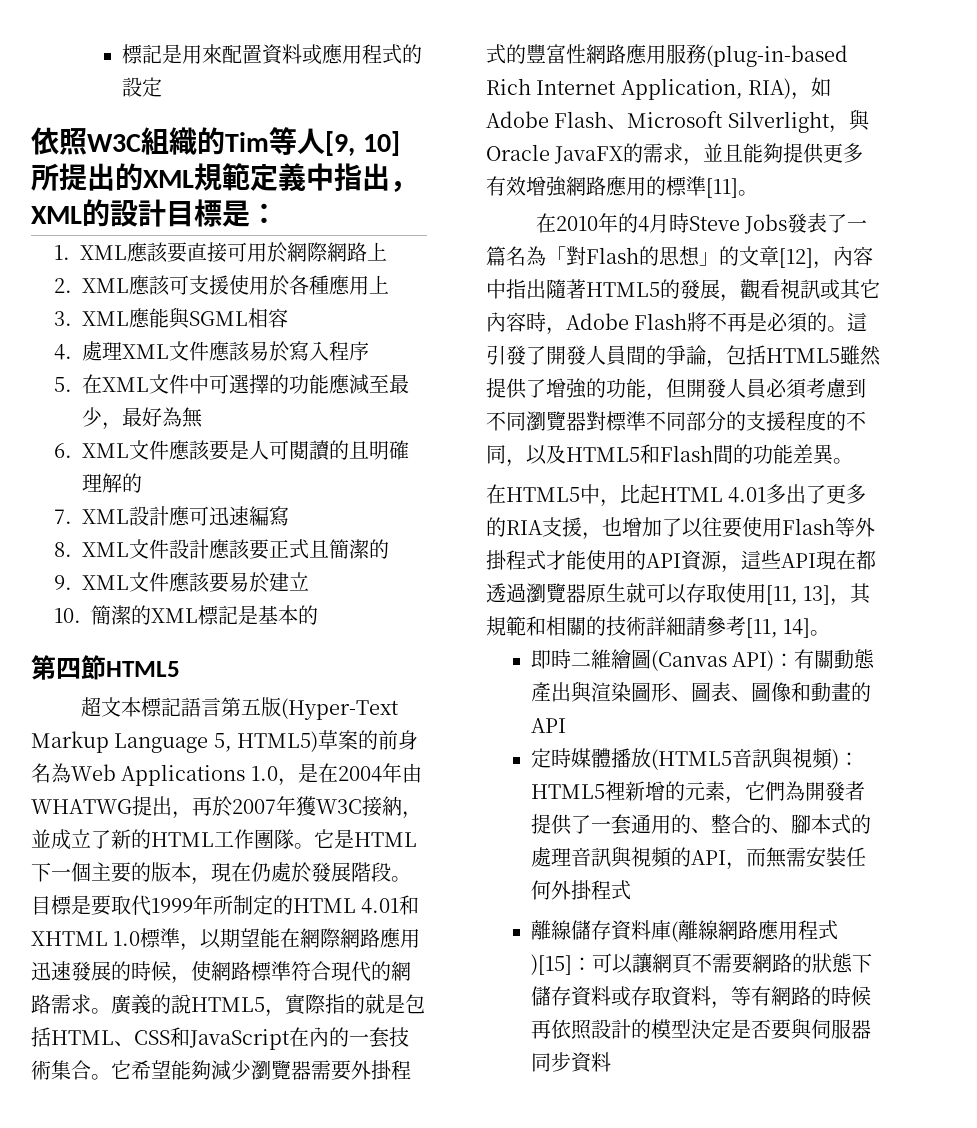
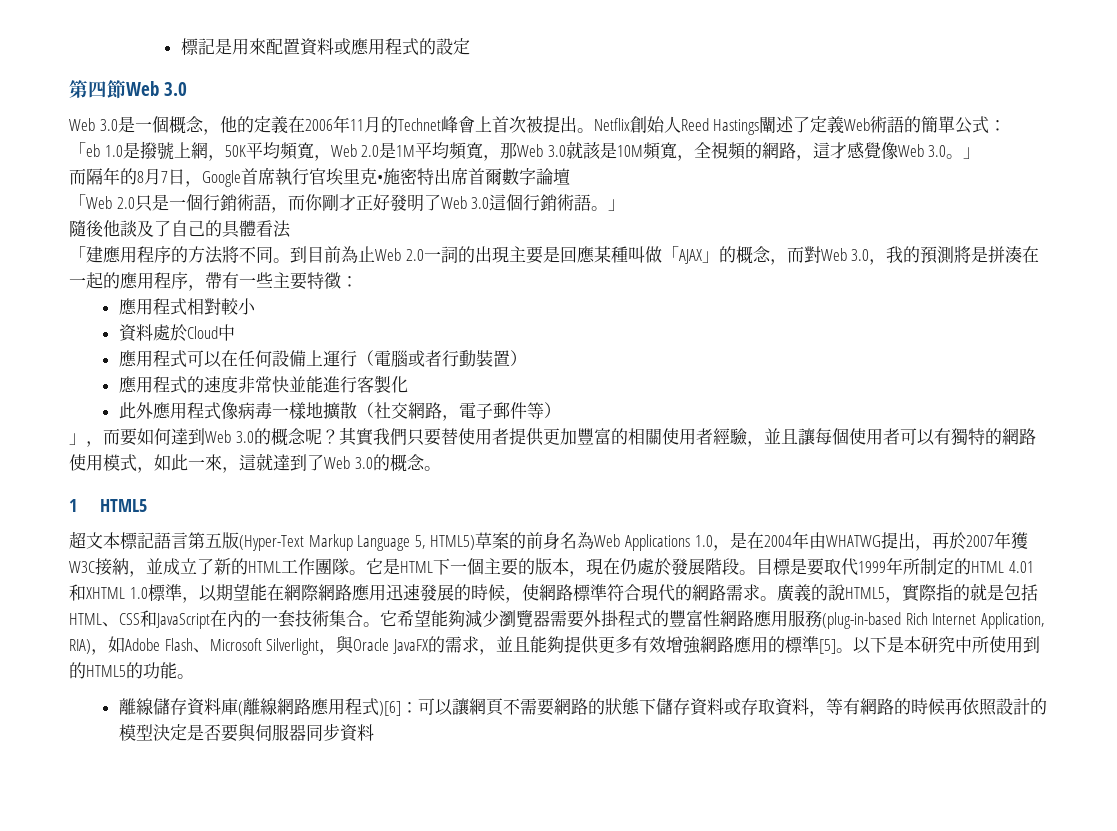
- 依照W3C組織的Tim等人[9, 10]所提出的XML規範定義中指出，XML的設計目標是：
- 1. XML應該要直接可用於網際網路上
- 2. XML應該可支援使用於各種應用上
- 3. XML應能與SGML相容
- 4.處理XML文件應該易於寫入程序
- 5.在XML文件中可選擇的功能應減至最少，最好為無
- 6. XML文件應該要是人可閱讀的且明確理解的
- 7. XML設計應可迅速編寫
- 8. XML文件設計應該要正式且簡潔的
- 9. XML文件應該要易於建立
- 10.簡潔的XML標記是基本的
- 第四節HTML5
+ 第四節Web 3.0
+ Web 3.0是一個概念，他的定義在2006年11月的Technet峰會上首次被提出。Netflix創始人Reed Hastings闡述了定義Web術語的簡單公式：
+ 「eb 1.0是撥號上網，50K平均頻寬，Web 2.0是1M平均頻寬，那Web 3.0就該是10M頻寬，全視頻的網路，這才感覺像Web 3.0。」
+ 而隔年的8月7日，Google首席執行官埃里克•施密特出席首爾數字論壇
+ 「Web 2.0只是一個行銷術語，而你剛才正好發明了Web 3.0這個行銷術語。」
+ 隨後他談及了自己的具體看法
+ 「建應用程序的方法將不同。到目前為止Web 2.0一詞的出現主要是回應某種叫做「AJAX」的概念，而對Web 3.0，我的預測將是拼湊在一起的應用程序，帶有一些主要特徵：
+ 應用程式相對較小
+ 資料處於Cloud中
+ 應用程式可以在任何設備上運行（電腦或者行動裝置）
+ 應用程式的速度非常快並能進行客製化
+ 此外應用程式像病毒一樣地擴散（社交網路，電子郵件等）
+ 」，而要如何達到Web 3.0的概念呢？其實我們只要替使用者提供更加豐富的相關使用者經驗，並且讓每個使用者可以有獨特的網路使用模式，如此一來，這就達到了Web 3.0的概念。
+ 1 HTML5
- 它希望能夠減少瀏覽器需要外掛程式的豐富性網路應用服務(plug-in-based Rich Internet Application, RIA)，如Adobe Flash、Microsoft Silverlight，與Oracle JavaFX的需求，並且能夠提供更多有效增強網路應用的標準[11]。
- 在2010年的4月時Steve Jobs發表了一篇名為「對Flash的思想」的文章[12]，內容中指出隨著HTML5的發展，觀看視訊或其它內容時，Adobe Flash將不再是必須的。這引發了開發人員間的爭論，包括HTML5雖然提供了增強的功能，但開發人員必須考慮到不同瀏覽器對標準不同部分的支援程度的不同，以及HTML5和Flash間的功能差異。
- 在HTML5中，比起HTML 4.01多出了更多的RIA支援，也增加了以往要使用Flash等外掛程式才能使用的API資源，這些API現在都透過瀏覽器原生就可以存取使用[11, 13]，其規範和相關的技術詳細請參考[11, 14]。
- 即時二維繪圖(Canvas API)：有關動態產出與渲染圖形、圖表、圖像和動畫的API
- 定時媒體播放(HTML5音訊與視頻)：HTML5裡新增的元素，它們為開發者提供了一套通用的、整合的、腳本式的處理音訊與視頻的API，而無需安裝任何外掛程式
+ 它希望能夠減少瀏覽器需要外掛程式的豐富性網路應用服務(plug-in-based Rich Internet Application, RIA)，如Adobe Flash、Microsoft Silverlight，與Oracle JavaFX的需求，並且能夠提供更多有效增強網路應用的標準[5]。以下是本研究中所使用到的HTML5的功能。
- 離線儲存資料庫(離線網路應用程式)[15]：可以讓網頁不需要網路的狀態下儲存資料或存取資料，等有網路的時候再依照設計的模型決定是否要與伺服器同步資料
+ 離線儲存資料庫(離線網路應用程式)[6]：可以讓網頁不需要網路的狀態下儲存資料或存取資料，等有網路的時候再依照設計的模型決定是否要與伺服器同步資料

